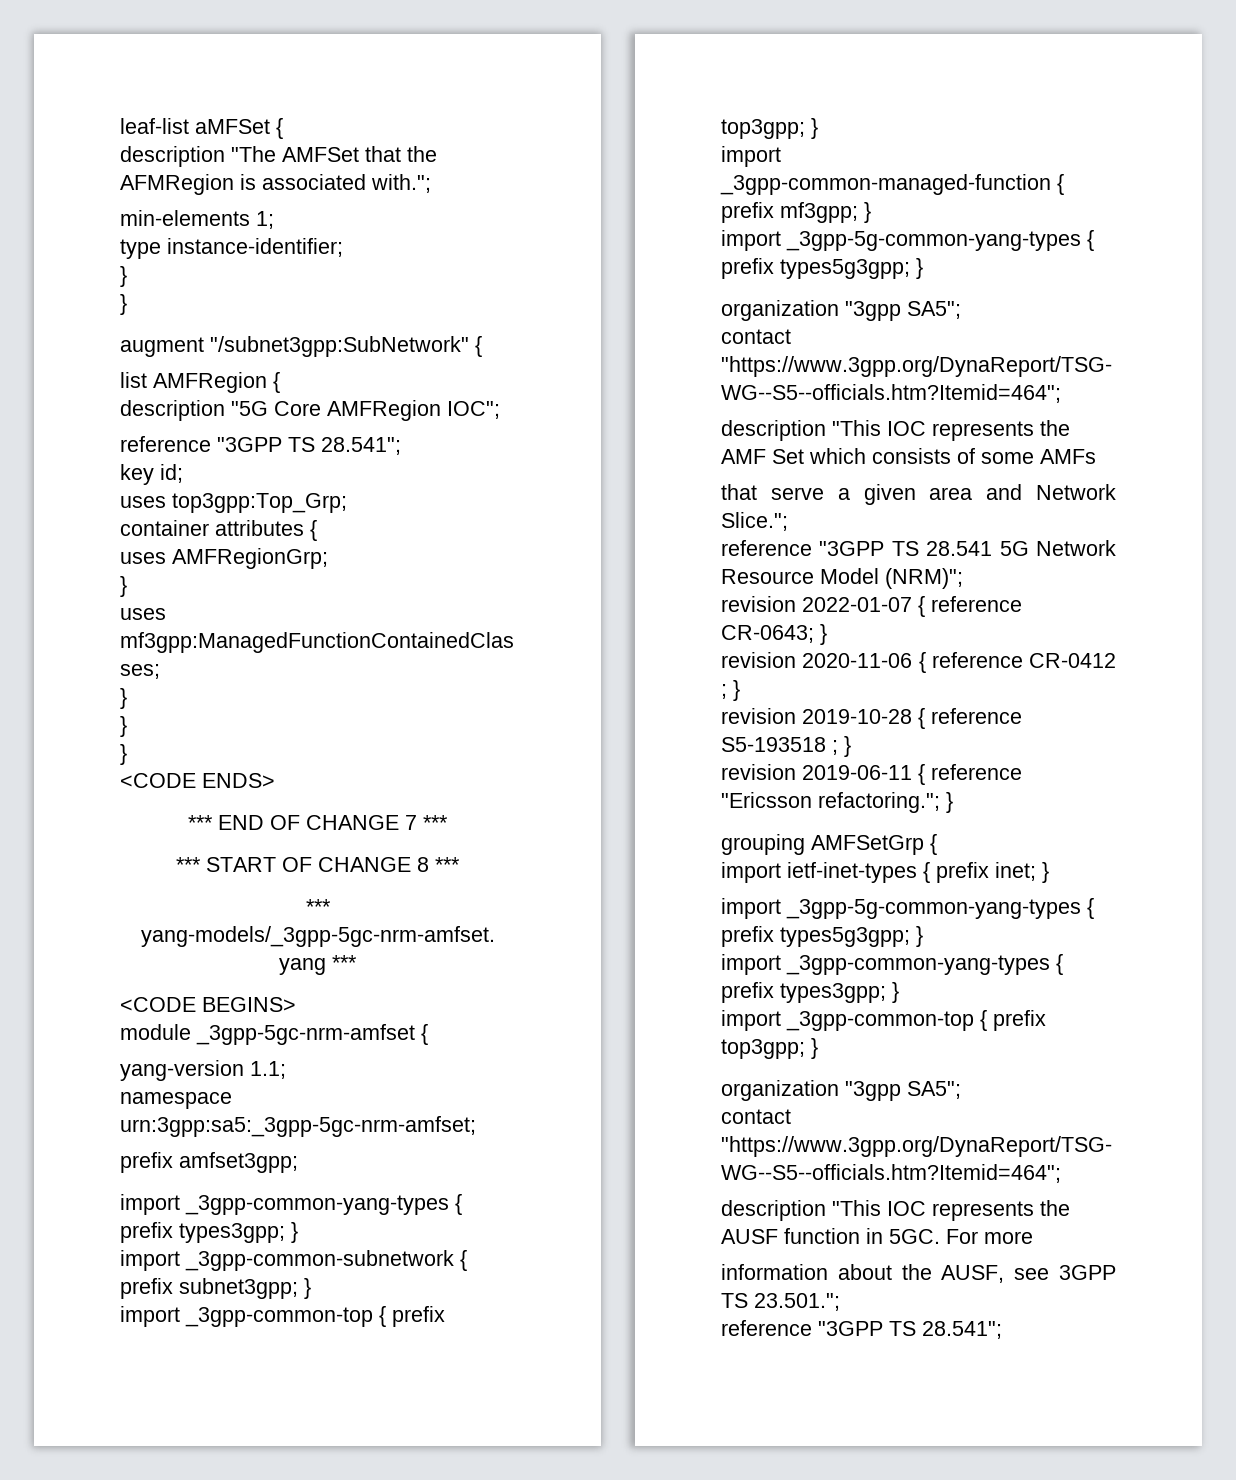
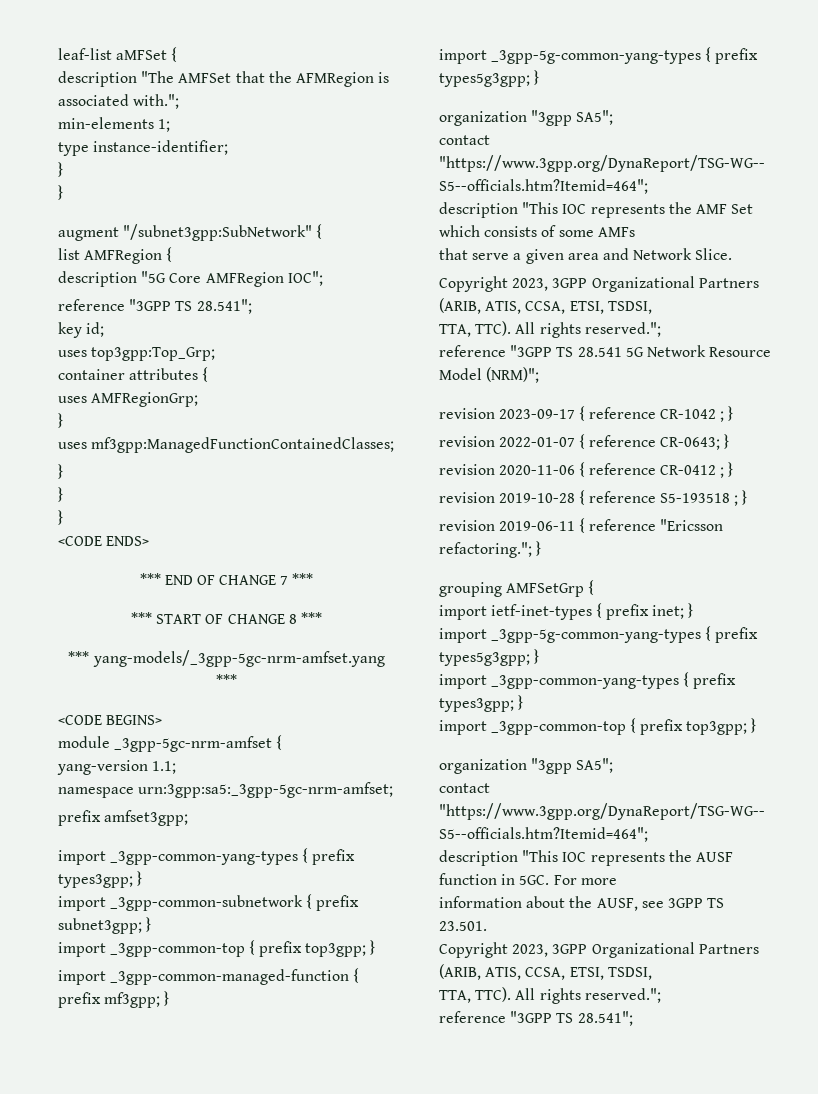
- that serve a given area and Network Slice.";
+ that serve a given area and Network Slice.
+ Copyright 2023, 3GPP Organizational Partners (ARIB, ATIS, CCSA, ETSI, TSDSI,
+ TTA, TTC). All rights reserved.";
+ revision 2023-09-17 { reference CR-1042 ; }
- information about the AUSF, see 3GPP TS 23.501.";
+ information about the AUSF, see 3GPP TS 23.501.
+ Copyright 2023, 3GPP Organizational Partners (ARIB, ATIS, CCSA, ETSI, TSDSI,
+ TTA, TTC). All rights reserved.";

